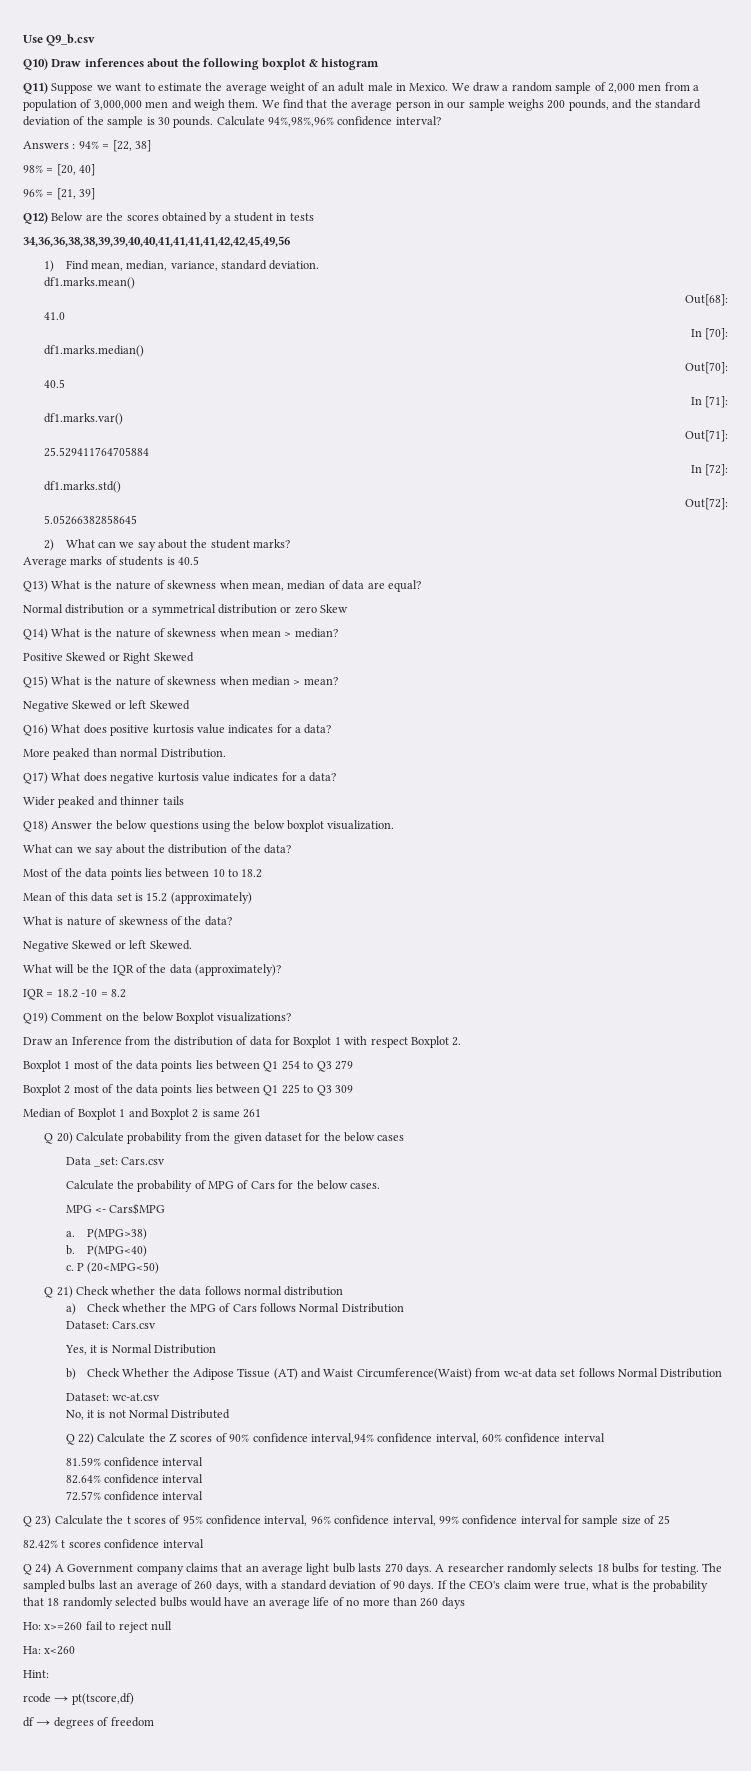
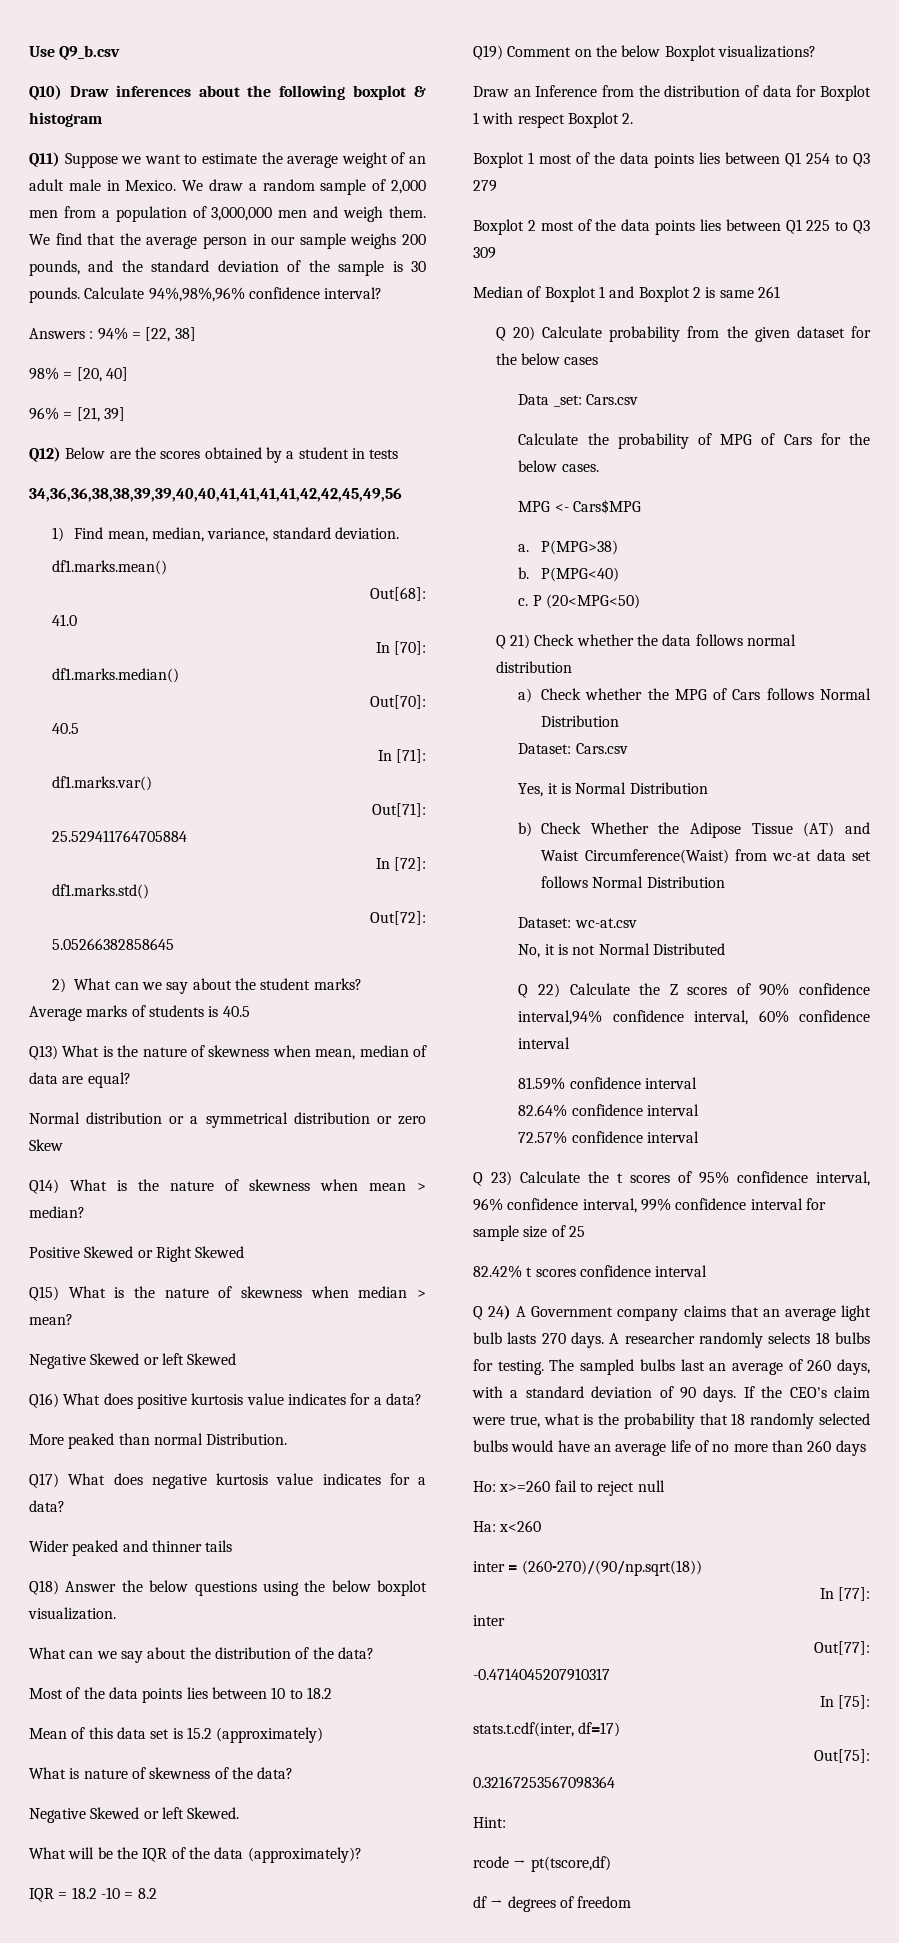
+ inter = (260-270)/(90/np.sqrt(18))
+ In [77]:
+ inter
+ Out[77]:
+ -0.4714045207910317
+ In [75]:
+ stats.t.cdf(inter, df=17)
+ Out[75]:
+ 0.32167253567098364

